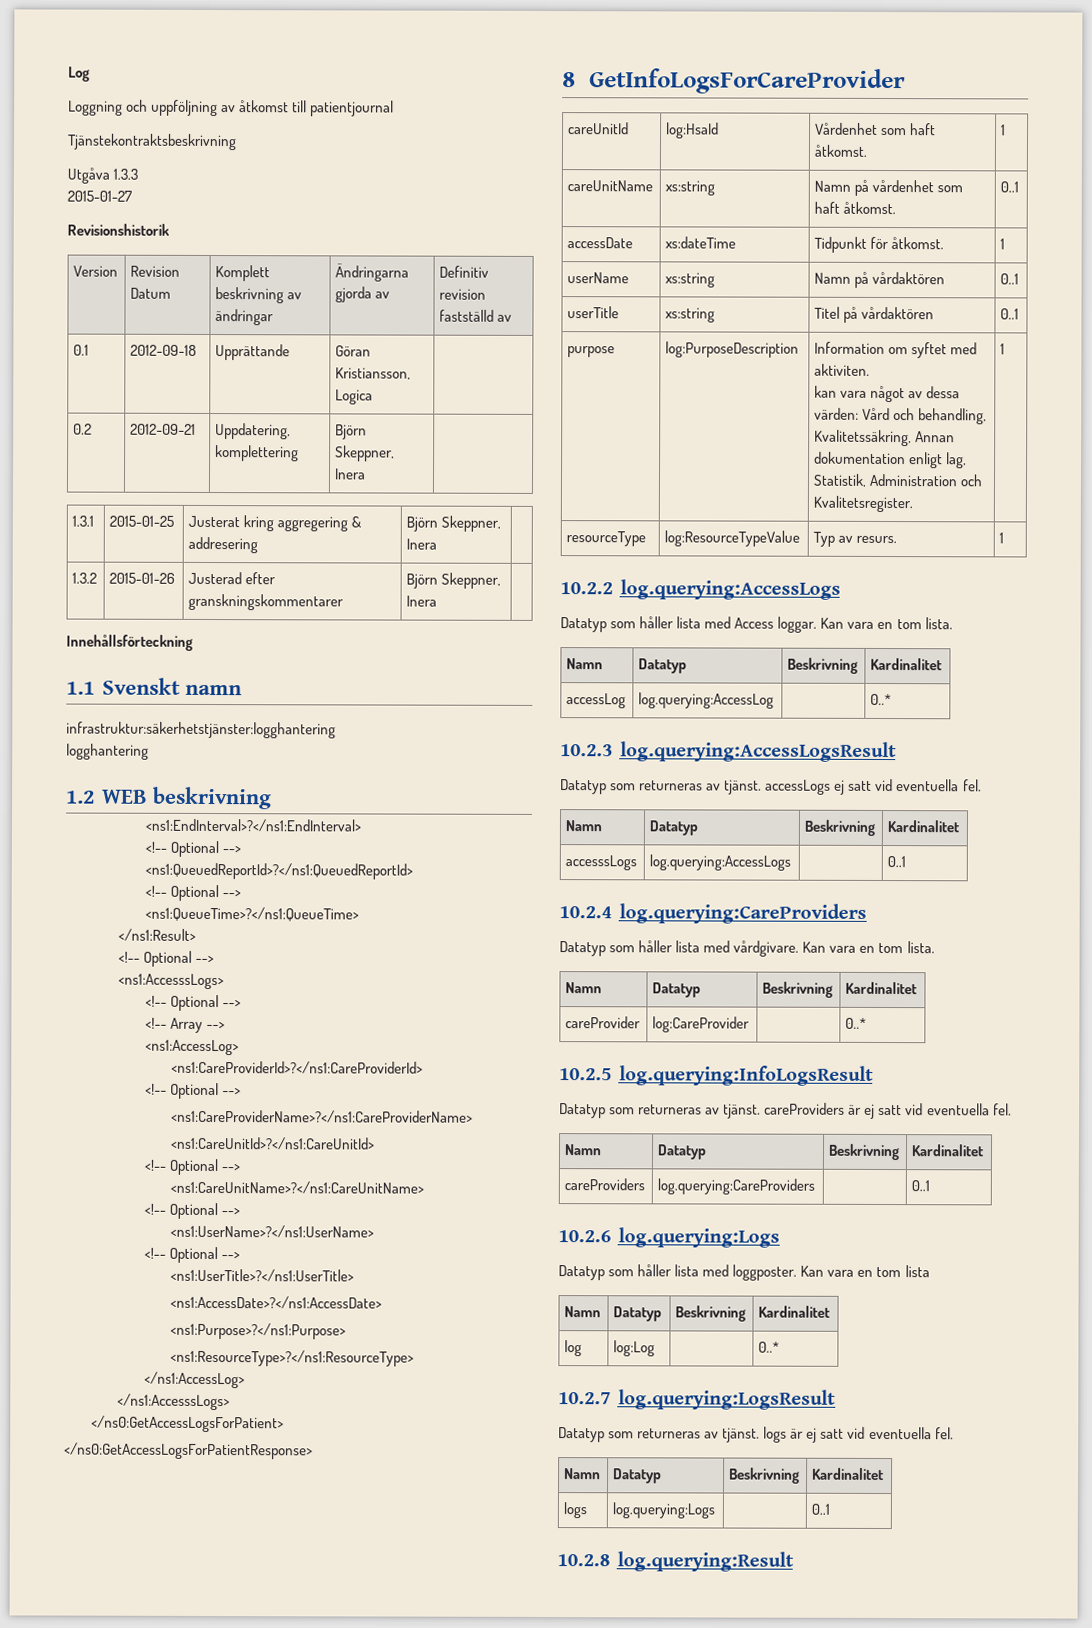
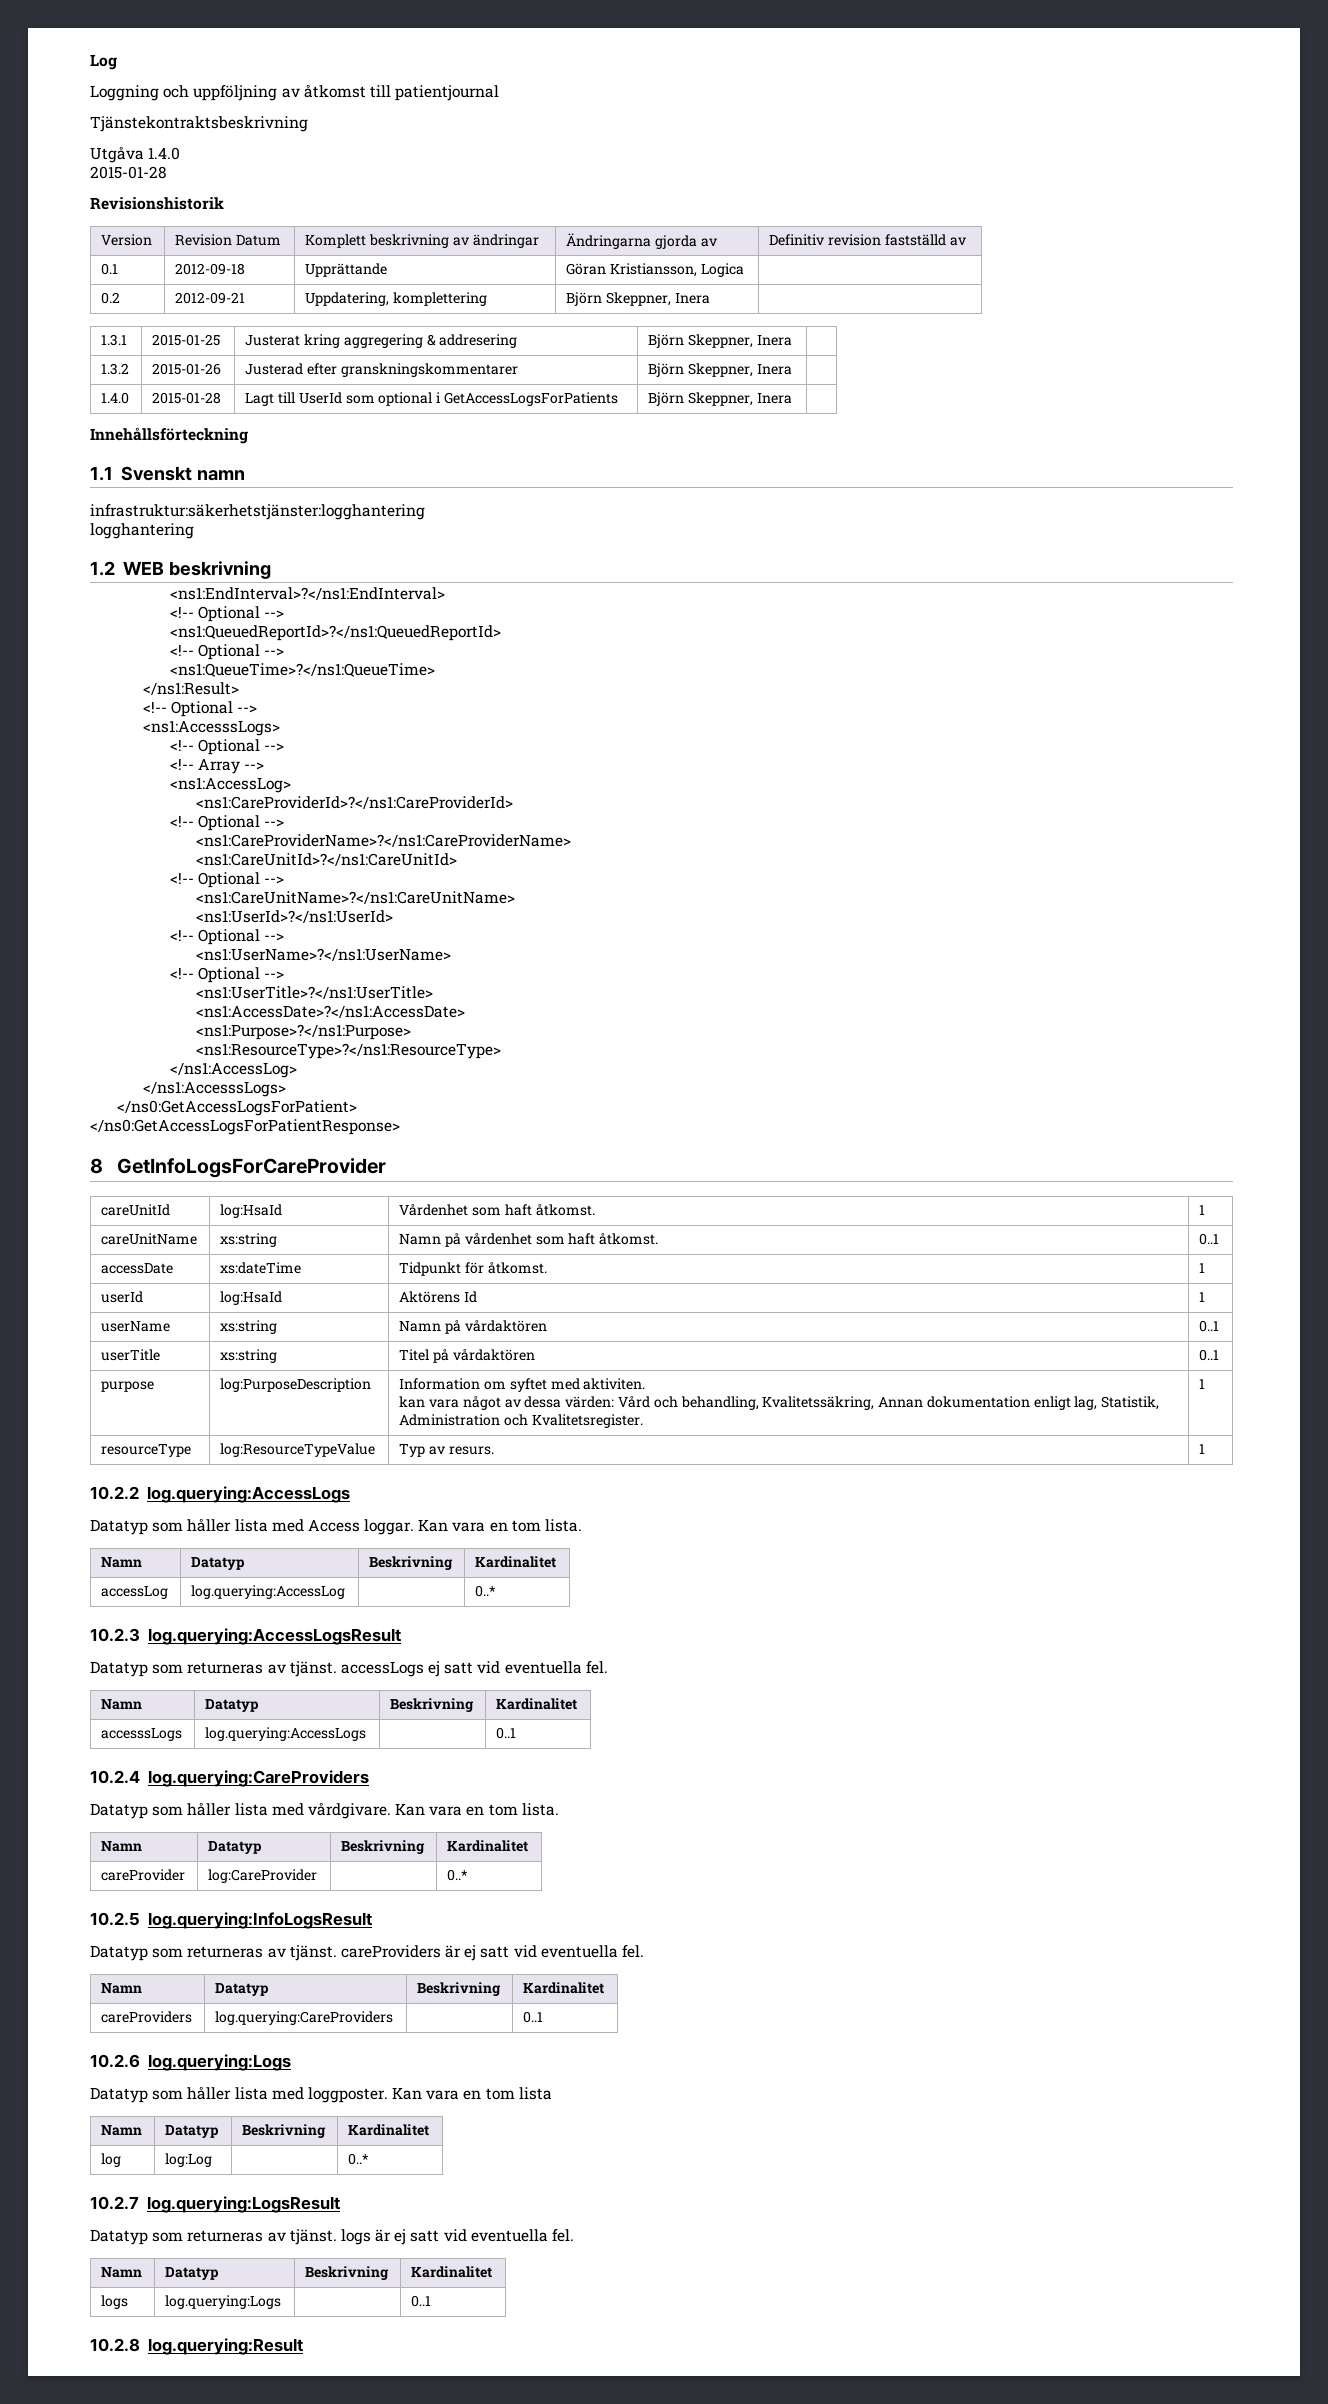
- Utgåva 1.3.3
- 2015-01-27
+ Utgåva 1.4.0
+ 2015-01-28
+ 1.4.0 | 2015-01-28 | Lagt till UserId som optional i GetAccessLogsForPatients | Björn Skeppner, Inera |
+ <ns1:UserId>?</ns1:UserId>
+ userId | log:HsaId | Aktörens Id | 1

